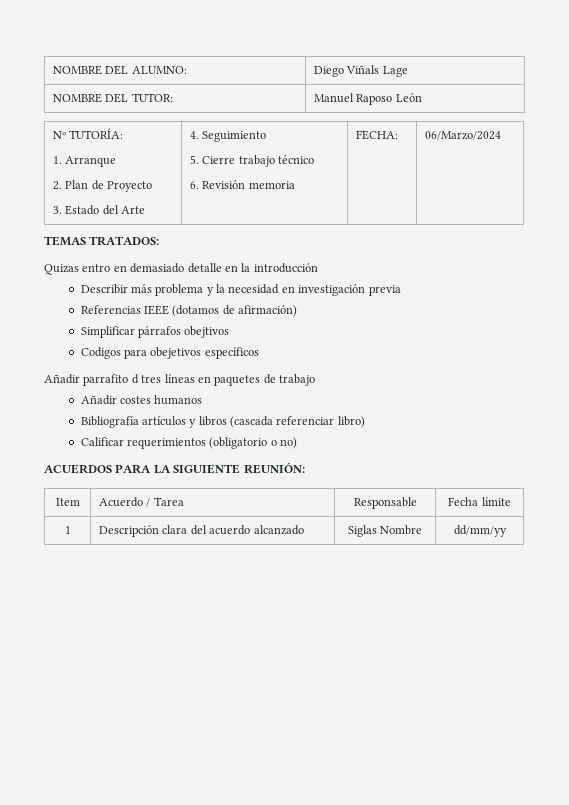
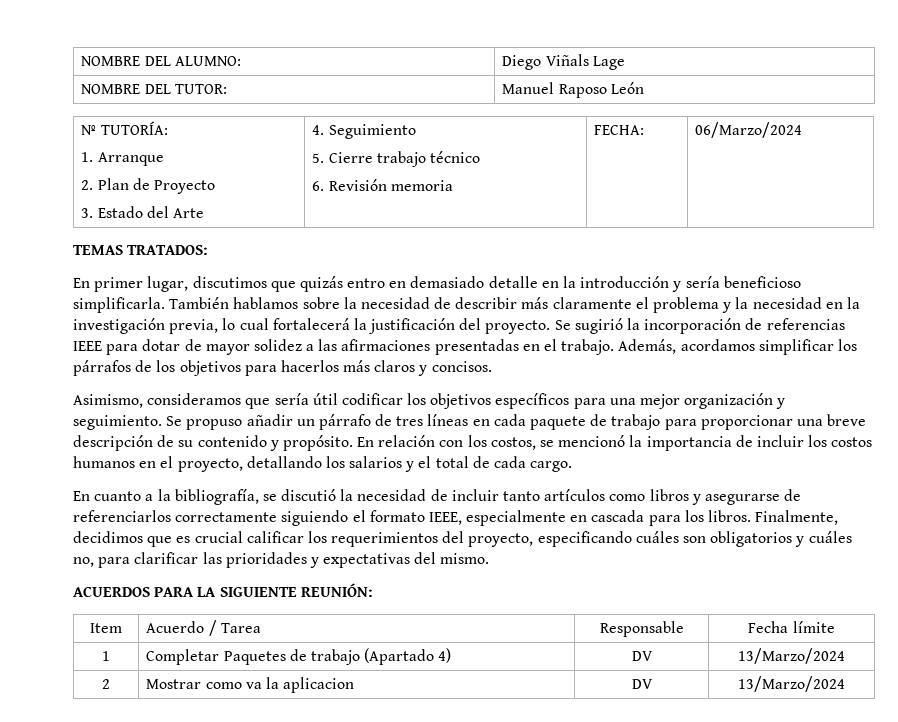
- Quizas entro en demasiado detalle en la introducción
- Describir más problema y la necesidad en investigación previa
- Referencias IEEE (dotamos de afirmación)
- Simplificar párrafos obejtivos
- Codigos para obejetivos específicos
- Añadir parrafito d tres líneas en paquetes de trabajo
- Añadir costes humanos
- Bibliografía artículos y libros (cascada referenciar libro)
- Calificar requerimientos (obligatorio o no)
+ En primer lugar, discutimos que quizás entro en demasiado detalle en la introducción y sería beneficioso simplificarla. También hablamos sobre la necesidad de describir más claramente el problema y la necesidad en la investigación previa, lo cual fortalecerá la justificación del proyecto. Se sugirió la incorporación de referencias IEEE para dotar de mayor solidez a las afirmaciones presentadas en el trabajo. Además, acordamos simplificar los párrafos de los objetivos para hacerlos más claros y concisos.
+ Asimismo, consideramos que sería útil codificar los objetivos específicos para una mejor organización y seguimiento. Se propuso añadir un párrafo de tres líneas en cada paquete de trabajo para proporcionar una breve descripción de su contenido y propósito. En relación con los costos, se mencionó la importancia de incluir los costos humanos en el proyecto, detallando los salarios y el total de cada cargo.
+ En cuanto a la bibliografía, se discutió la necesidad de incluir tanto artículos como libros y asegurarse de referenciarlos correctamente siguiendo el formato IEEE, especialmente en cascada para los libros. Finalmente, decidimos que es crucial calificar los requerimientos del proyecto, especificando cuáles son obligatorios y cuáles no, para clarificar las prioridades y expectativas del mismo.
- 1 | Descripción clara del acuerdo alcanzado | Siglas Nombre | dd/mm/yy
+ 1 | Completar Paquetes de trabajo (Apartado 4) | DV | 13/Marzo/2024
+ 2 | Mostrar como va la aplicacion | DV | 13/Marzo/2024

